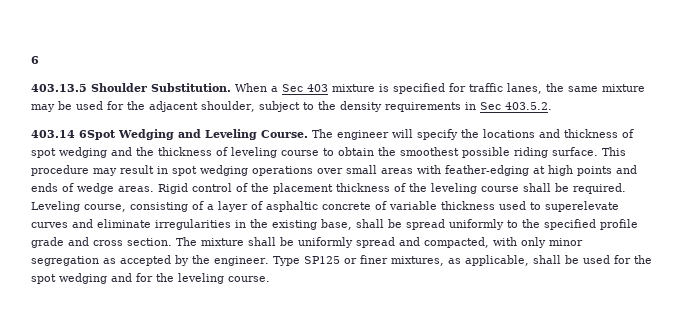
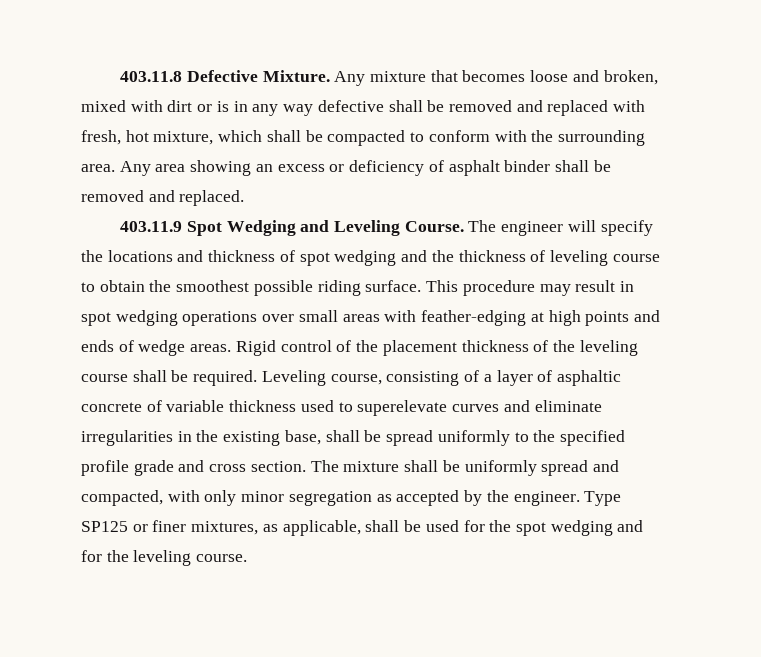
- 6
- 403.13.5 Shoulder Substitution. When a Sec 403 mixture is specified for traffic lanes, the same mixture may be used for the adjacent shoulder, subject to the density requirements in Sec 403.5.2.
- 403.14 6Spot Wedging and Leveling Course.
+ 403.11.8 Defective Mixture. Any mixture that becomes loose and broken, mixed with dirt or is in any way defective shall be removed and replaced with fresh, hot mixture, which shall be compacted to conform with the surrounding area. Any area showing an excess or deficiency of asphalt binder shall be removed and replaced.
+ 403.11.9 Spot Wedging and Leveling Course.

